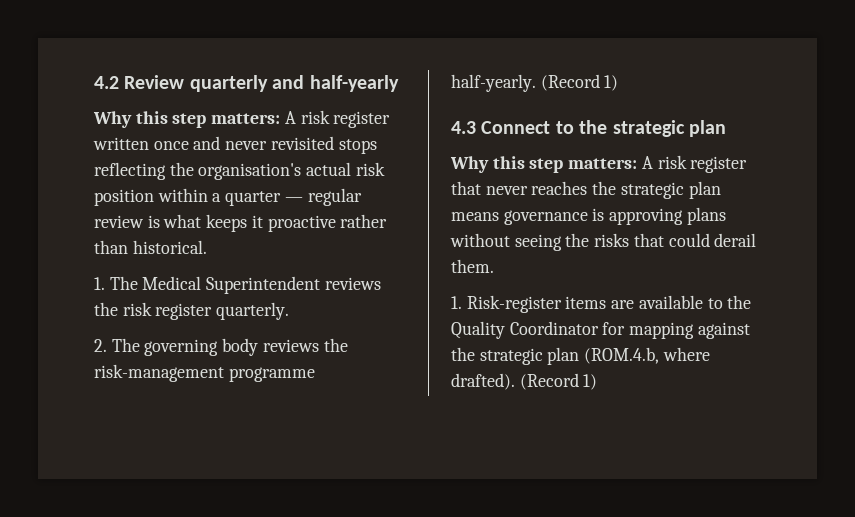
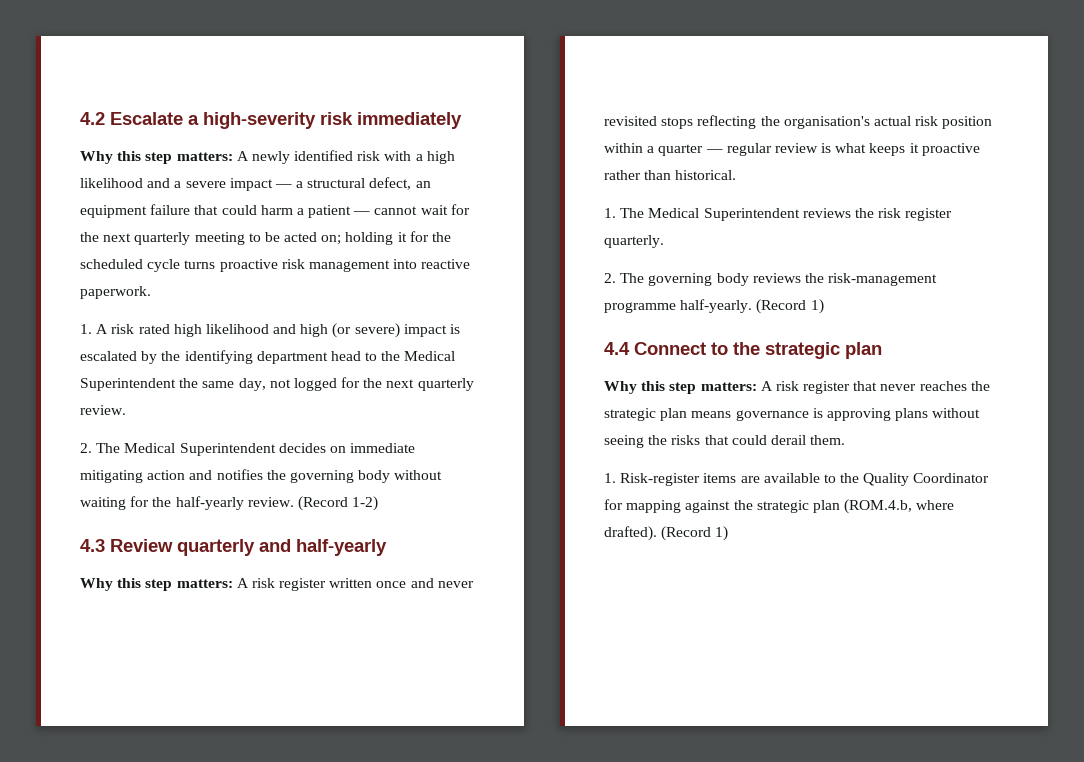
- 4.2 Review quarterly and half-yearly
+ 4.2 Escalate a high-severity risk immediately
+ Why this step matters: A newly identified risk with a high likelihood and a severe impact — a structural defect, an equipment failure that could harm a patient — cannot wait for the next quarterly meeting to be acted on; holding it for the scheduled cycle turns proactive risk management into reactive paperwork.
+ 1. A risk rated high likelihood and high (or severe) impact is escalated by the identifying department head to the Medical Superintendent the same day, not logged for the next quarterly review.
+ 2. The Medical Superintendent decides on immediate mitigating action and notifies the governing body without waiting for the half-yearly review. (Record 1-2)
+ 4.3 Review quarterly and half-yearly
- 4.3 Connect to the strategic plan
+ 4.4 Connect to the strategic plan

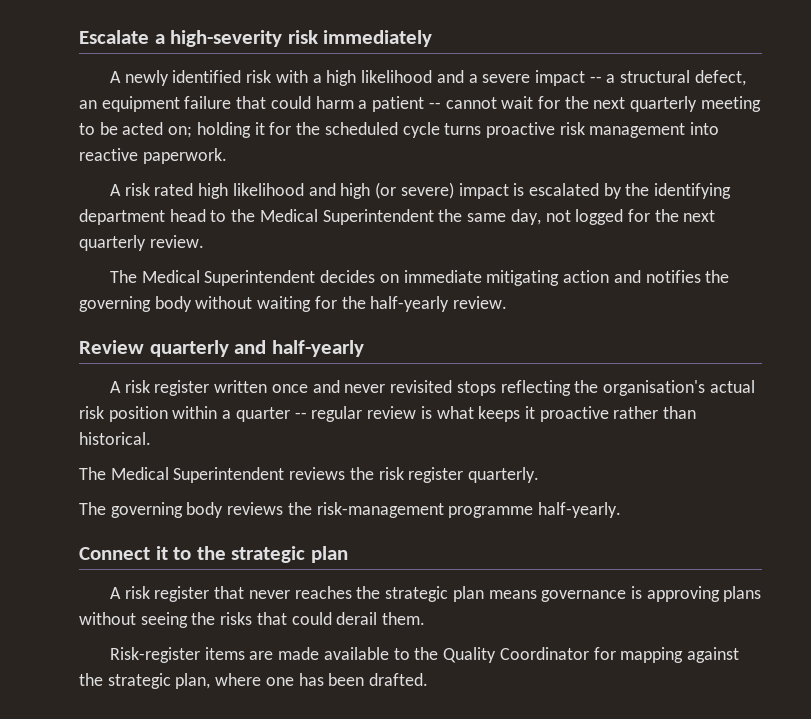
- 4.2 Escalate a high-severity risk immediately
+ Escalate a high-severity risk immediately
- Why this step matters: A newly identified risk with a high likelihood and a severe impact — a structural defect, an equipment failure that could harm a patient — cannot wait for the next quarterly meeting to be acted on; holding it for the scheduled cycle turns proactive risk management into reactive paperwork.
+ A newly identified risk with a high likelihood and a severe impact -- a structural defect, an equipment failure that could harm a patient -- cannot wait for the next quarterly meeting to be acted on; holding it for the scheduled cycle turns proactive risk management into reactive paperwork.
- 1. A risk rated high likelihood and high (or severe) impact is escalated by the identifying department head to the Medical Superintendent the same day, not logged for the next quarterly review.
+ A risk rated high likelihood and high (or severe) impact is escalated by the identifying department head to the Medical Superintendent the same day, not logged for the next quarterly review.
- 2. The Medical Superintendent decides on immediate mitigating action and notifies the governing body without waiting for the half-yearly review. (Record 1-2)
- 4.3 Review quarterly and half-yearly
+ The Medical Superintendent decides on immediate mitigating action and notifies the governing body without waiting for the half-yearly review.
+ Review quarterly and half-yearly
- Why this step matters: A risk register written once and never revisited stops reflecting the organisation's actual risk position within a quarter — regular review is what keeps it proactive rather than historical.
+ A risk register written once and never revisited stops reflecting the organisation's actual risk position within a quarter -- regular review is what keeps it proactive rather than historical.
- 1. The Medical Superintendent reviews the risk register quarterly.
+ The Medical Superintendent reviews the risk register quarterly.
- 2. The governing body reviews the risk-management programme half-yearly. (Record 1)
- 4.4 Connect to the strategic plan
+ The governing body reviews the risk-management programme half-yearly.
+ Connect it to the strategic plan
- Why this step matters: A risk register that never reaches the strategic plan means governance is approving plans without seeing the risks that could derail them.
+ A risk register that never reaches the strategic plan means governance is approving plans without seeing the risks that could derail them.
- 1. Risk-register items are available to the Quality Coordinator for mapping against the strategic plan (ROM.4.b, where drafted). (Record 1)
+ Risk-register items are made available to the Quality Coordinator for mapping against the strategic plan, where one has been drafted.

